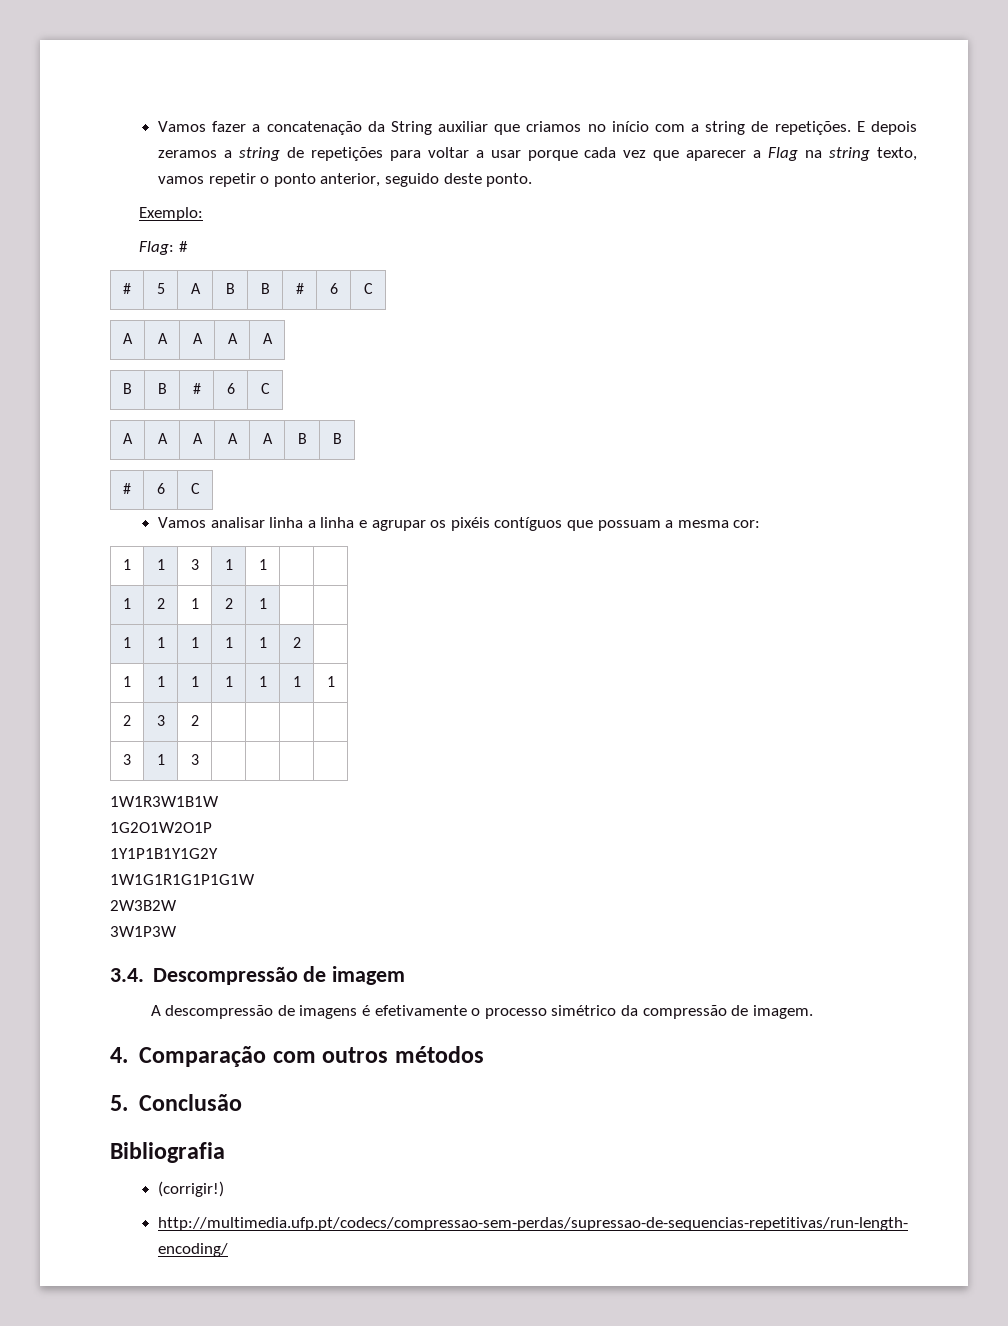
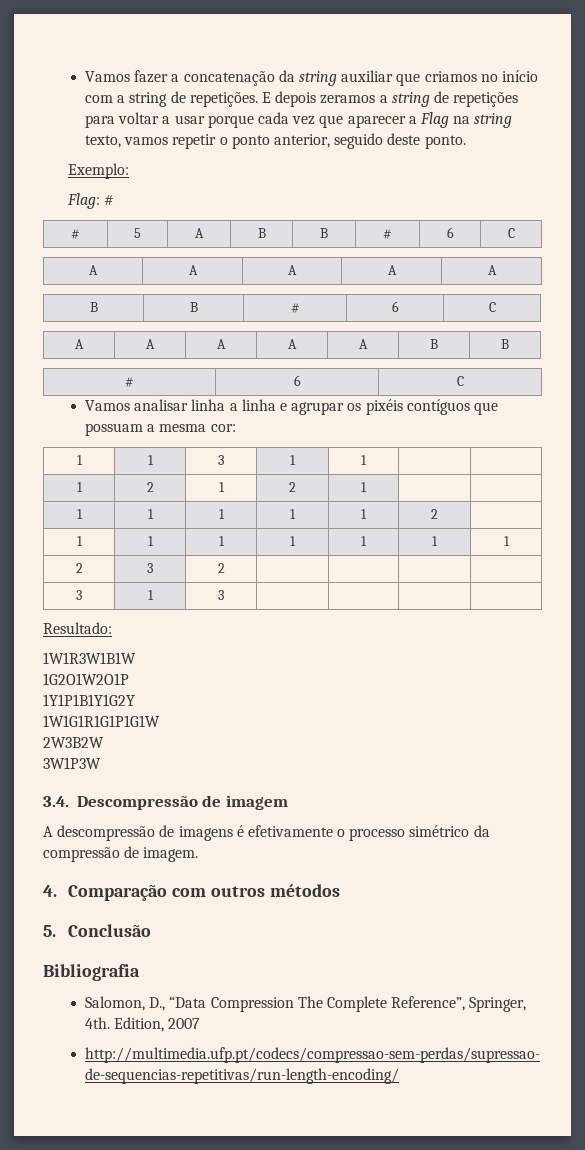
- Vamos fazer a concatenação da String auxiliar que criamos no início com a string de repetições.
+ Vamos fazer a concatenação da string auxiliar que criamos no início com a string de repetições.
+ Resultado:
- (corrigir!)
+ Salomon, D., “Data Compression The Complete Reference”, Springer, 4th. Edition, 2007

